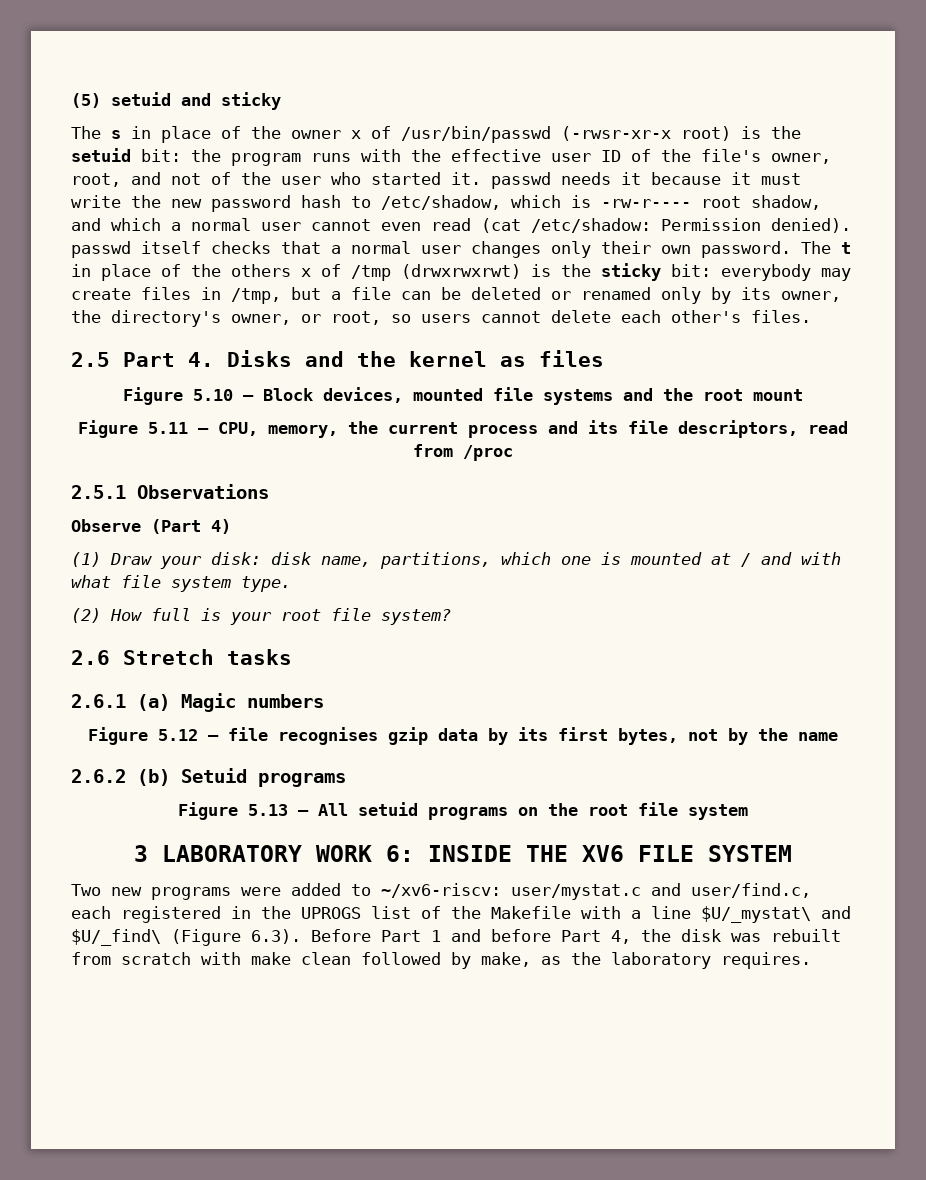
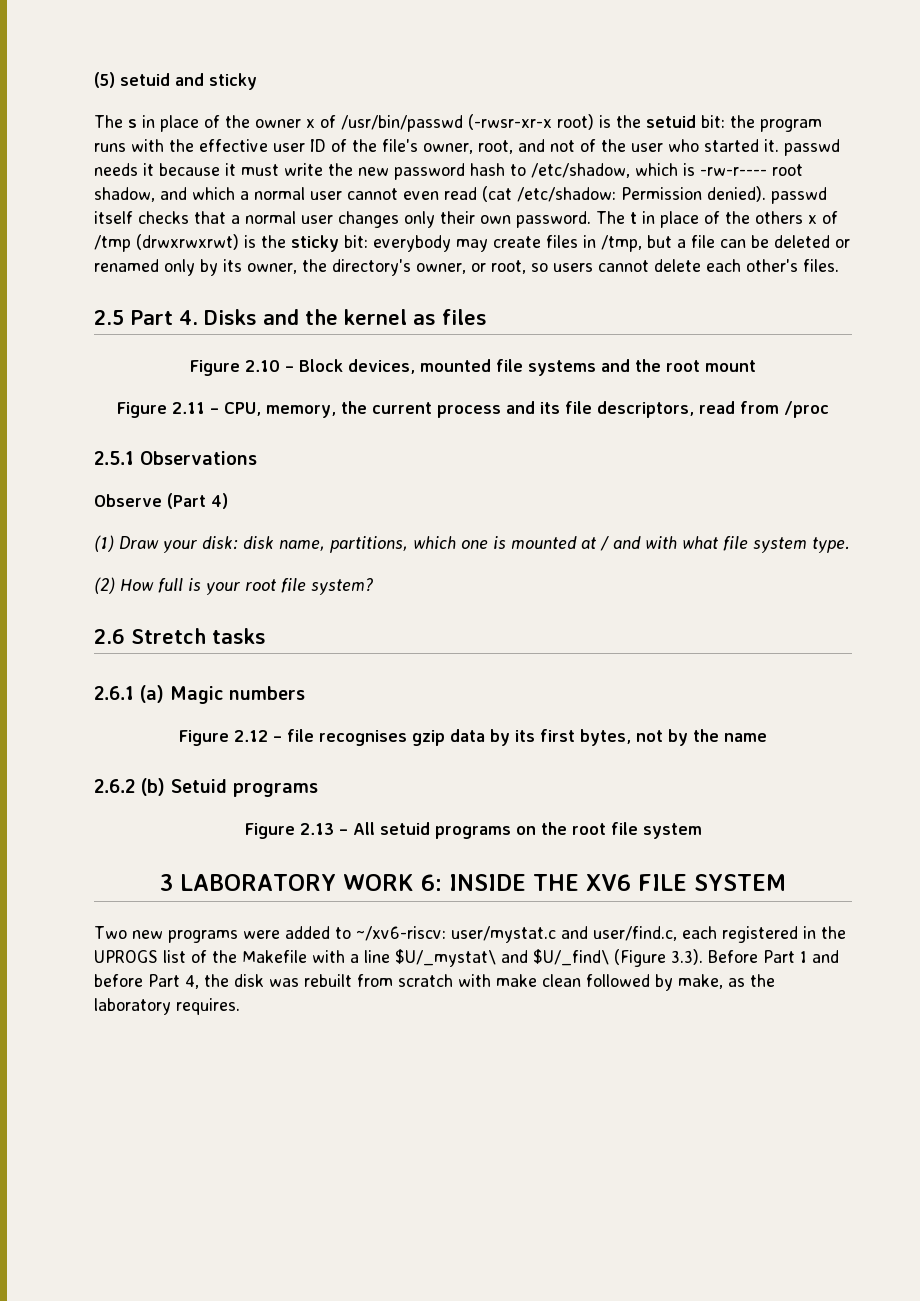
- Figure 5.10 – Block devices, mounted file systems and the root mount
+ Figure 2.10 – Block devices, mounted file systems and the root mount
- Figure 5.11 – CPU, memory, the current process and its file descriptors, read from /proc
+ Figure 2.11 – CPU, memory, the current process and its file descriptors, read from /proc
- Figure 5.12 – file recognises gzip data by its first bytes, not by the name
+ Figure 2.12 – file recognises gzip data by its first bytes, not by the name
- Figure 5.13 – All setuid programs on the root file system
+ Figure 2.13 – All setuid programs on the root file system
- Two new programs were added to ~/xv6-riscv: user/mystat.c and user/find.c, each registered in the UPROGS list of the Makefile with a line $U/_mystat\ and $U/_find\ (Figure 6.3). Before Part 1 and before Part 4, the disk was rebuilt from scratch with make clean followed by make, as the laboratory requires.
+ Two new programs were added to ~/xv6-riscv: user/mystat.c and user/find.c, each registered in the UPROGS list of the Makefile with a line $U/_mystat\ and $U/_find\ (Figure 3.3). Before Part 1 and before Part 4, the disk was rebuilt from scratch with make clean followed by make, as the laboratory requires.

